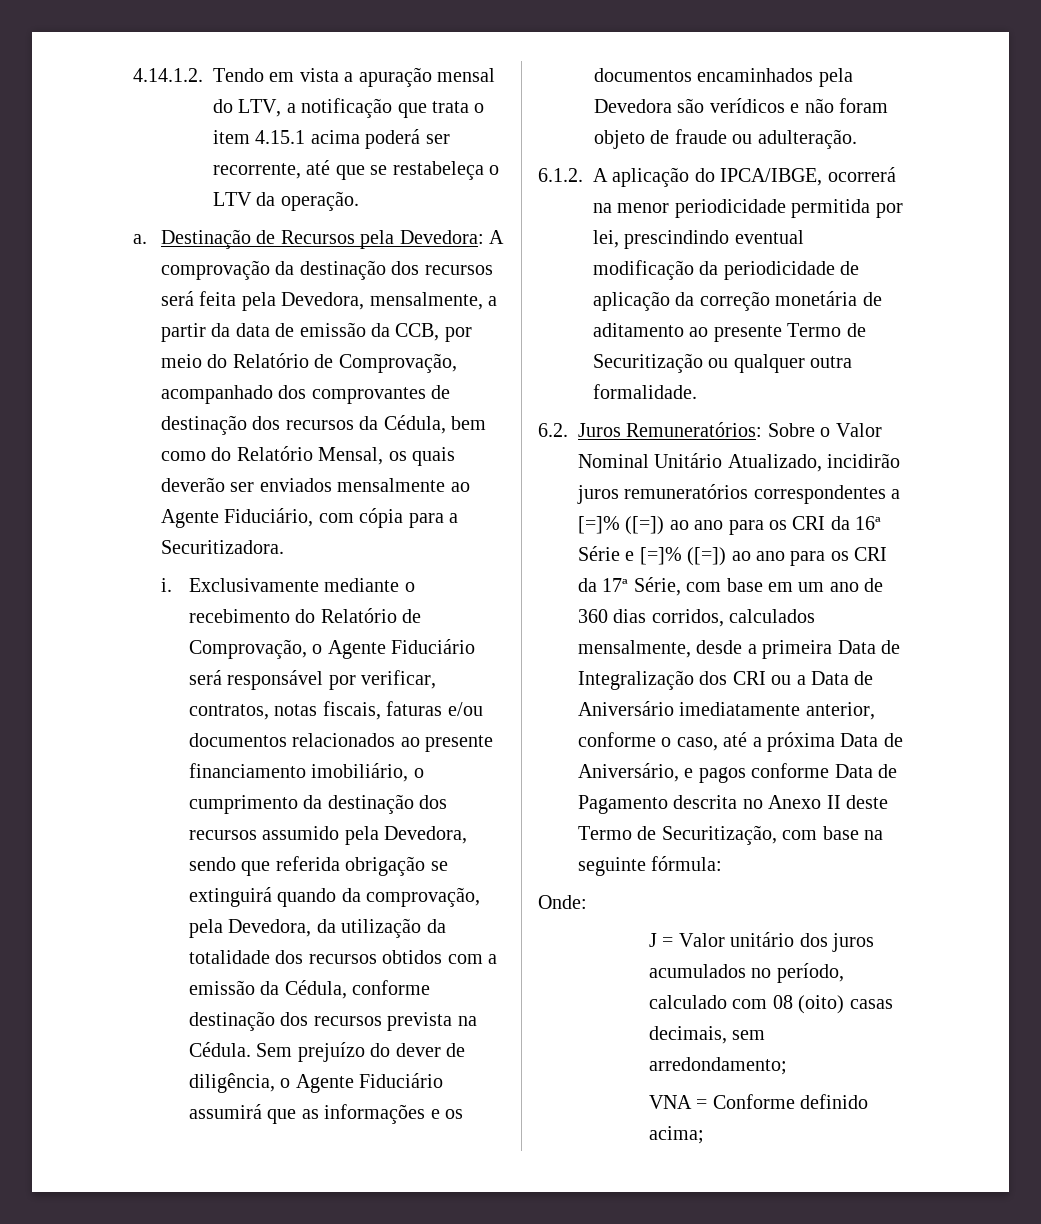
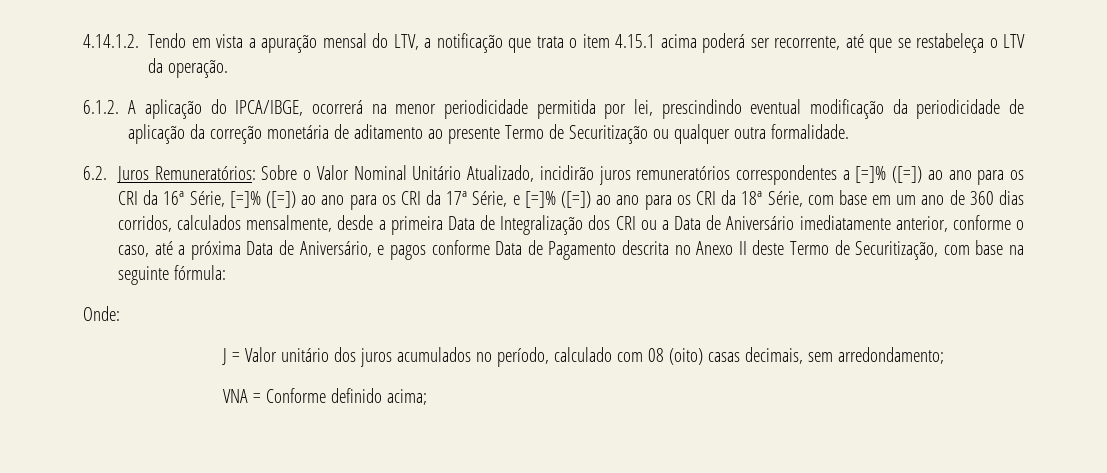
- a. Destinação de Recursos pela Devedora: A comprovação da destinação dos recursos será feita pela Devedora, mensalmente, a partir da data de emissão da CCB, por meio do Relatório de Comprovação, acompanhado dos comprovantes de destinação dos recursos da Cédula, bem como do Relatório Mensal, os quais deverão ser enviados mensalmente ao Agente Fiduciário, com cópia para a Securitizadora.
- i. Exclusivamente mediante o recebimento do Relatório de Comprovação, o Agente Fiduciário será responsável por verificar, contratos, notas fiscais, faturas e/ou documentos relacionados ao presente financiamento imobiliário, o cumprimento da destinação dos recursos assumido pela Devedora, sendo que referida obrigação se extinguirá quando da comprovação, pela Devedora, da utilização da totalidade dos recursos obtidos com a emissão da Cédula, conforme destinação dos recursos prevista na Cédula. Sem prejuízo do dever de diligência, o Agente Fiduciário assumirá que as informações e os documentos encaminhados pela Devedora são verídicos e não foram objeto de fraude ou adulteração.
- Sobre o Valor Nominal Unitário Atualizado, incidirão juros remuneratórios correspondentes a [=]% ([=]) ao ano para os CRI da 16ª Série e [=]% ([=]) ao ano para os CRI da 17ª Série, com base em um ano de 360 dias corridos, calculados mensalmente, desde a primeira Data de Integralização dos CRI ou a Data de Aniversário imediatamente anterior, conforme o caso, até a próxima Data de Aniversário, e pagos conforme Data de Pagamento descrita no Anexo II deste Termo de Securitização, com base na seguinte fórmula:
+ Sobre o Valor Nominal Unitário Atualizado, incidirão juros remuneratórios correspondentes a [=]% ([=]) ao ano para os CRI da 16ª Série, [=]% ([=]) ao ano para os CRI da 17ª Série, e [=]% ([=]) ao ano para os CRI da 18ª Série, com base em um ano de 360 dias corridos, calculados mensalmente, desde a primeira Data de Integralização dos CRI ou a Data de Aniversário imediatamente anterior, conforme o caso, até a próxima Data de Aniversário, e pagos conforme Data de Pagamento descrita no Anexo II deste Termo de Securitização, com base na seguinte fórmula:

